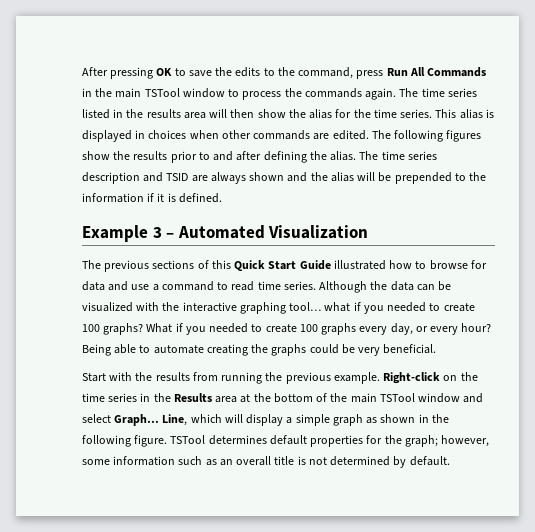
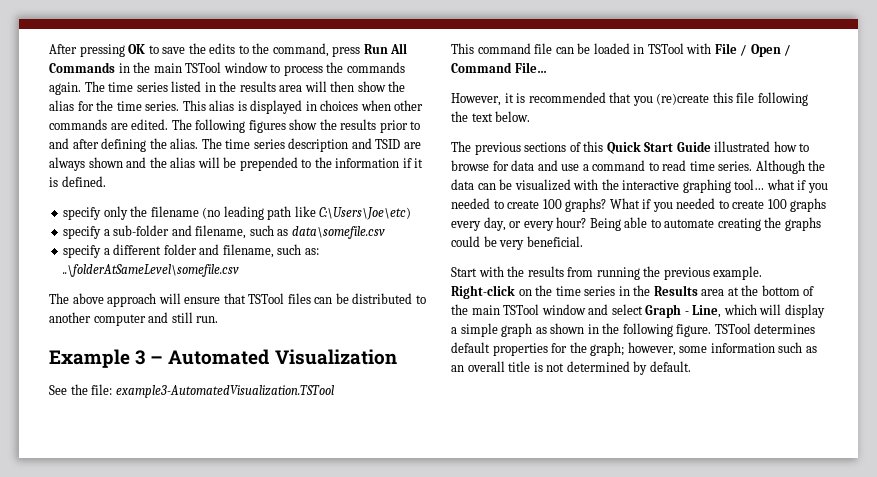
+ specify only the filename (no leading path like C:\Users\Joe\etc)
+ specify a sub-folder and filename, such as data\somefile.csv
+ specify a different folder and filename, such as: ..\folderAtSameLevel\somefile.csv
+ The above approach will ensure that TSTool files can be distributed to another computer and still run.
+ See the file: example3-AutomatedVisualization.TSTool
+ This command file can be loaded in TSTool with File / Open / Command File…
+ However, it is recommended that you (re)create this file following the text below.
- Right-click on the time series in the Results area at the bottom of the main TSTool window and select Graph… Line, which will display a simple graph as shown in the following figure.
+ Right-click on the time series in the Results area at the bottom of the main TSTool window and select Graph - Line, which will display a simple graph as shown in the following figure.

